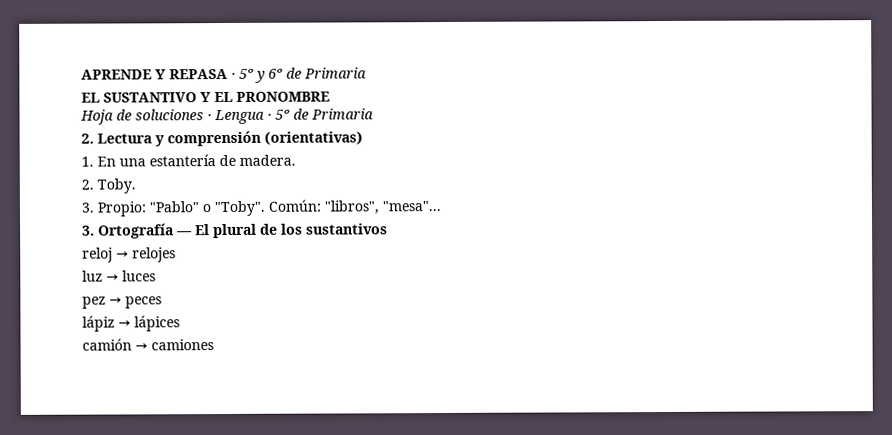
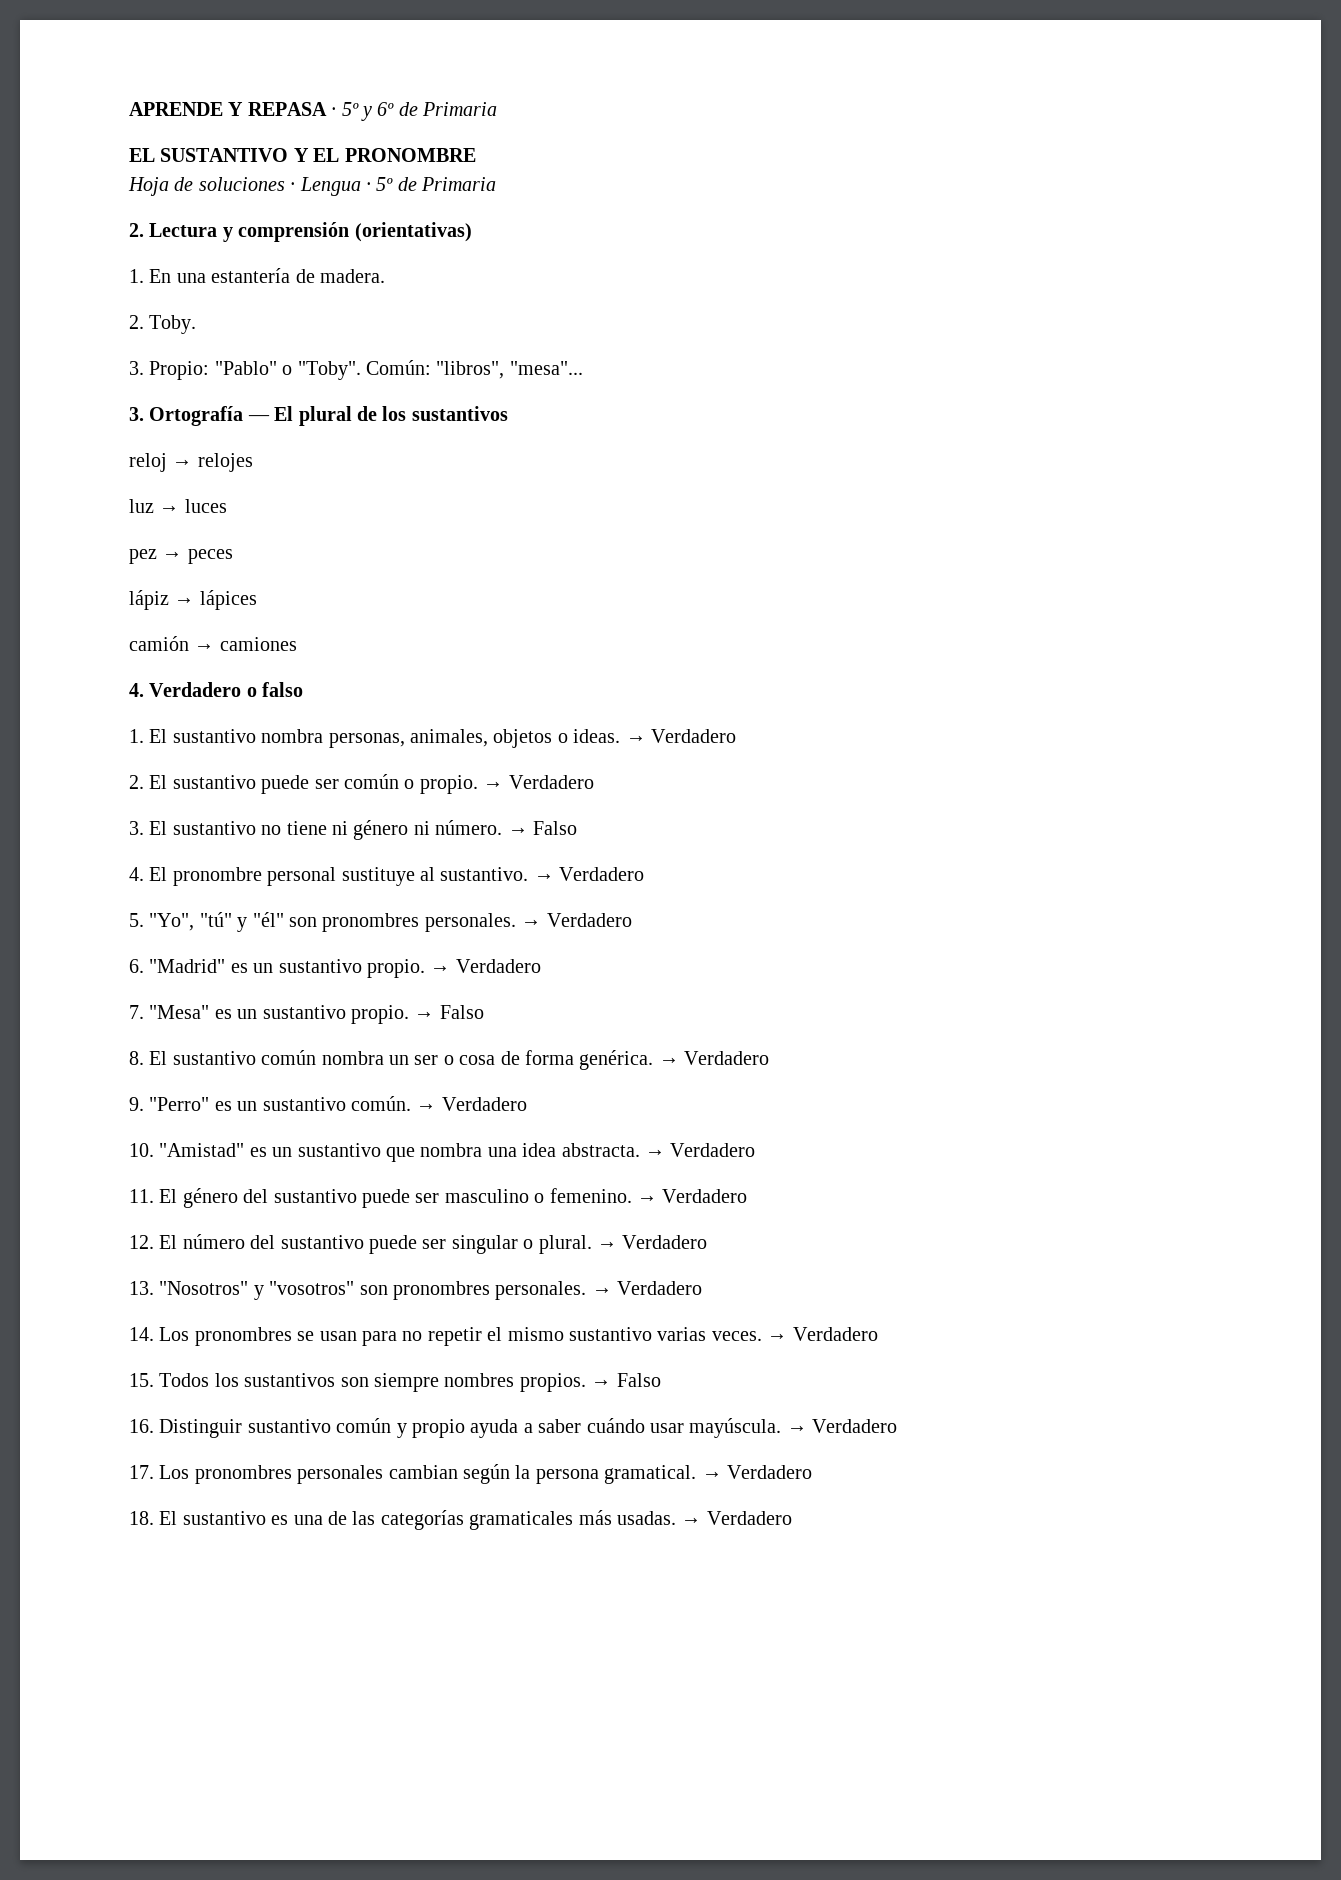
+ 4. Verdadero o falso
+ 1. El sustantivo nombra personas, animales, objetos o ideas. → Verdadero
+ 2. El sustantivo puede ser común o propio. → Verdadero
+ 3. El sustantivo no tiene ni género ni número. → Falso
+ 4. El pronombre personal sustituye al sustantivo. → Verdadero
+ 5. "Yo", "tú" y "él" son pronombres personales. → Verdadero
+ 6. "Madrid" es un sustantivo propio. → Verdadero
+ 7. "Mesa" es un sustantivo propio. → Falso
+ 8. El sustantivo común nombra un ser o cosa de forma genérica. → Verdadero
+ 9. "Perro" es un sustantivo común. → Verdadero
+ 10. "Amistad" es un sustantivo que nombra una idea abstracta. → Verdadero
+ 11. El género del sustantivo puede ser masculino o femenino. → Verdadero
+ 12. El número del sustantivo puede ser singular o plural. → Verdadero
+ 13. "Nosotros" y "vosotros" son pronombres personales. → Verdadero
+ 14. Los pronombres se usan para no repetir el mismo sustantivo varias veces. → Verdadero
+ 15. Todos los sustantivos son siempre nombres propios. → Falso
+ 16. Distinguir sustantivo común y propio ayuda a saber cuándo usar mayúscula. → Verdadero
+ 17. Los pronombres personales cambian según la persona gramatical. → Verdadero
+ 18. El sustantivo es una de las categorías gramaticales más usadas. → Verdadero

